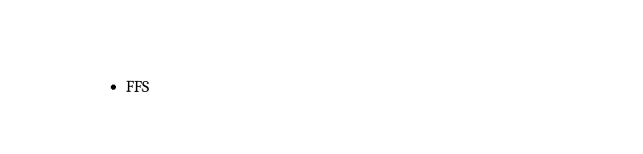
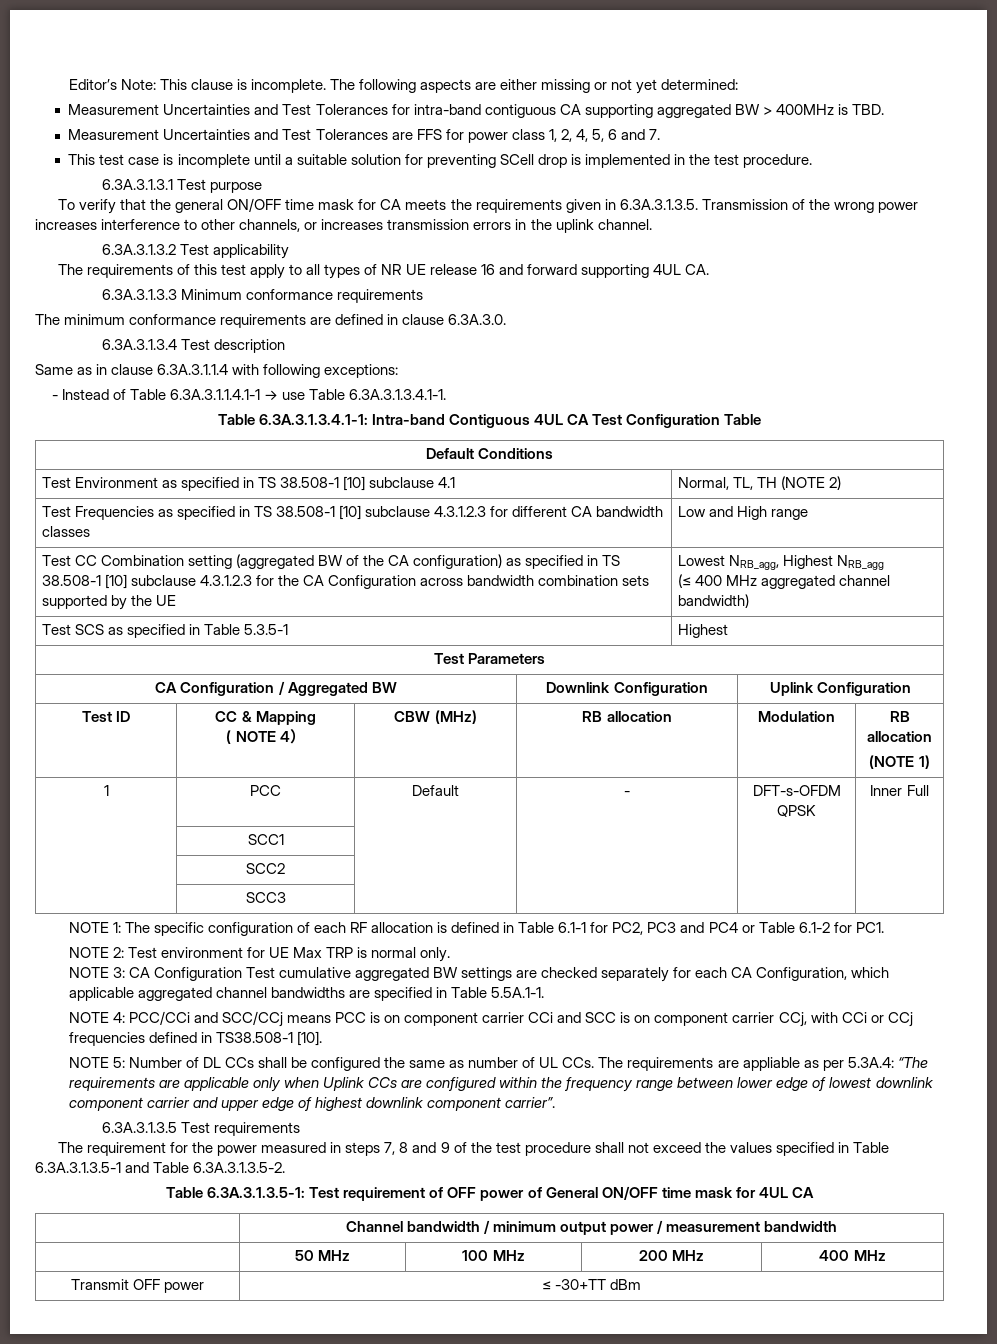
- FFS
+ Editor’s Note: This clause is incomplete. The following aspects are either missing or not yet determined:
+ Measurement Uncertainties and Test Tolerances for intra-band contiguous CA supporting aggregated BW > 400MHz is TBD.
+ Measurement Uncertainties and Test Tolerances are FFS for power class 1, 2, 4, 5, 6 and 7.
+ This test case is incomplete until a suitable solution for preventing SCell drop is implemented in the test procedure.
+ 6.3A.3.1.3.1 Test purpose
+ To verify that the general ON/OFF time mask for CA meets the requirements given in 6.3A.3.1.3.5. Transmission of the wrong power increases interference to other channels, or increases transmission errors in the uplink channel.
+ 6.3A.3.1.3.2 Test applicability
+ The requirements of this test apply to all types of NR UE release 16 and forward supporting 4UL CA.
+ 6.3A.3.1.3.3 Minimum conformance requirements
+ The minimum conformance requirements are defined in clause 6.3A.3.0.
+ 6.3A.3.1.3.4 Test description
+ Same as in clause 6.3A.3.1.1.4 with following exceptions:
+ - Instead of Table 6.3A.3.1.1.4.1-1 → use Table 6.3A.3.1.3.4.1-1.
+ Table 6.3A.3.1.3.4.1-1: Intra-band Contiguous 4UL CA Test Configuration Table
+ Default Conditions
+ Test Environment as specified in TS 38.508-1 [10] subclause 4.1 | Normal, TL, TH (NOTE 2)
+ Test Frequencies as specified in TS 38.508-1 [10] subclause 4.3.1.2.3 for different CA bandwidth classes | Low and High range
+ Test CC Combination setting (aggregated BW of the CA configuration) as specified in TS 38.508-1 [10] subclause 4.3.1.2.3 for the CA Configuration across bandwidth combination sets supported by the UE | Lowest NRB_agg, Highest NRB_agg
+ (≤ 400 MHz aggregated channel bandwidth)
+ Test SCS as specified in Table 5.3.5-1 | Highest
+ Test Parameters
+ CA Configuration / Aggregated BW | Downlink Configuration | Uplink Configuration
+ Test ID | CC & Mapping
+ ( NOTE 4） | CBW (MHz) | RB allocation | Modulation | RB allocation
+ (NOTE 1)
+ 1 | PCC | Default | - | DFT-s-OFDM QPSK | Inner Full
+ | SCC1 | | | |
+ | SCC2 | | | |
+ | SCC3 | | | |
+ NOTE 1: The specific configuration of each RF allocation is defined in Table 6.1-1 for PC2, PC3 and PC4 or Table 6.1-2 for PC1.
+ NOTE 2: Test environment for UE Max TRP is normal only.
+ NOTE 3: CA Configuration Test cumulative aggregated BW settings are checked separately for each CA Configuration, which applicable aggregated channel bandwidths are specified in Table 5.5A.1-1.
+ NOTE 4: PCC/CCi and SCC/CCj means PCC is on component carrier CCi and SCC is on component carrier CCj, with CCi or CCj frequencies defined in TS38.508-1 [10].
+ NOTE 5: Number of DL CCs shall be configured the same as number of UL CCs. The requirements are appliable as per 5.3A.4: “The requirements are applicable only when Uplink CCs are configured within the frequency range between lower edge of lowest downlink component carrier and upper edge of highest downlink component carrier”.
+ 6.3A.3.1.3.5 Test requirements
+ The requirement for the power measured in steps 7, 8 and 9 of the test procedure shall not exceed the values specified in Table 6.3A.3.1.3.5-1 and Table 6.3A.3.1.3.5-2.
+ Table 6.3A.3.1.3.5-1: Test requirement of OFF power of General ON/OFF time mask for 4UL CA
+ | Channel bandwidth / minimum output power / measurement bandwidth
+ | 50 MHz | 100 MHz | 200 MHz | 400 MHz
+ Transmit OFF power | ≤ -30+TT dBm

